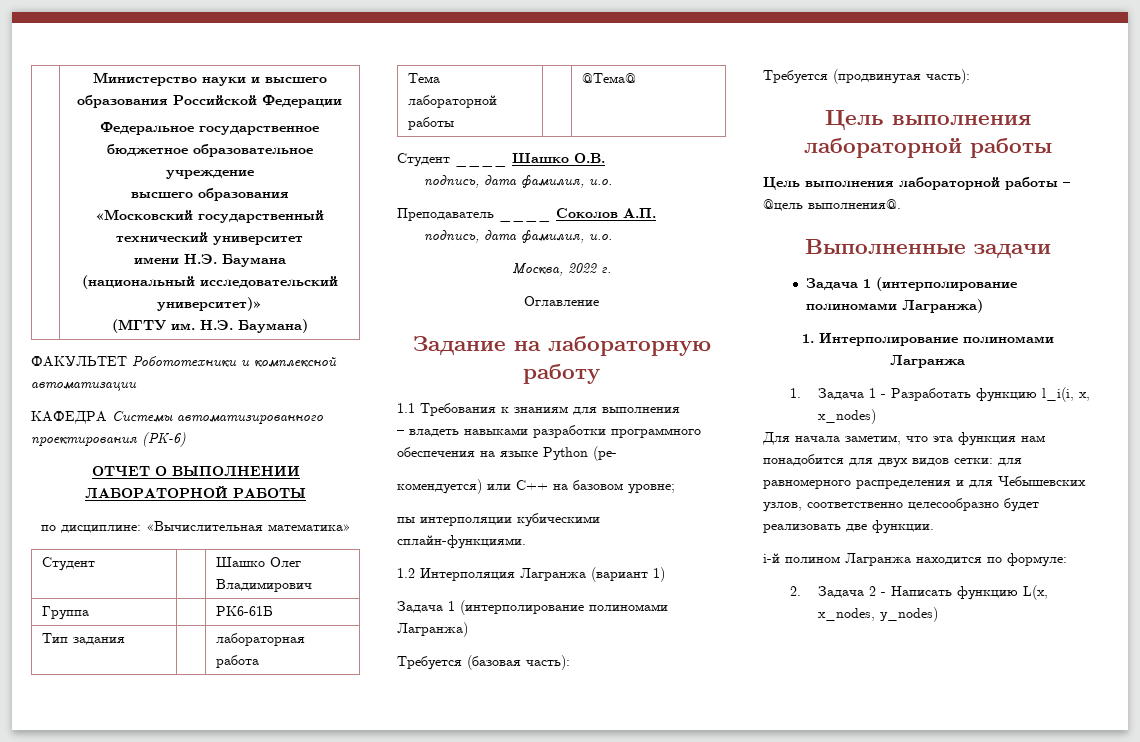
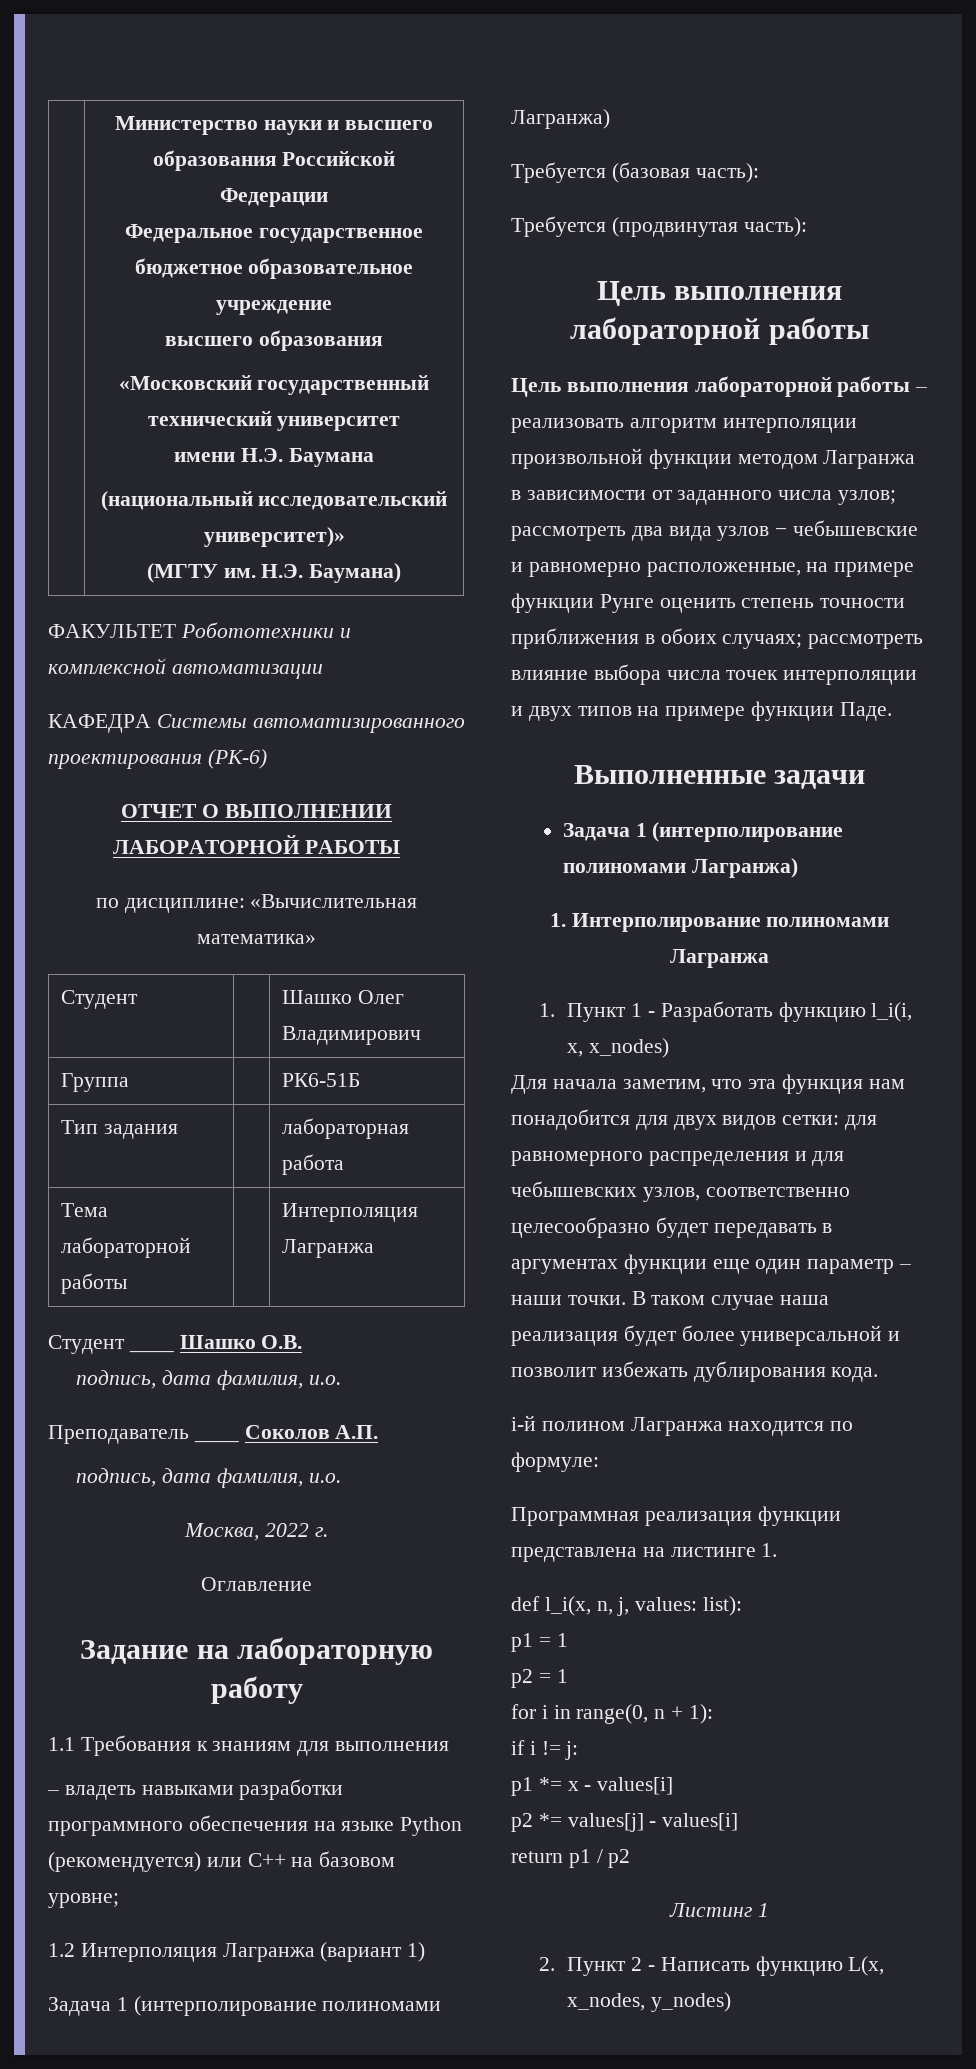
- Группа | | РК6-61Б
+ Группа | | РК6-51Б
- Тема лабораторной работы | | @Тема@
+ Тема лабораторной работы | | Интерполяция Лагранжа
- – владеть навыками разработки программного обеспечения на языке Python (ре-
- комендуется) или С++ на базовом уровне;
+ – владеть навыками разработки программного обеспечения на языке Python (рекомендуется) или С++ на базовом уровне;
- пы интерполяции кубическими сплайн-функциями.
- Цель выполнения лабораторной работы – @цель выполнения@.
+ Цель выполнения лабораторной работы – реализовать алгоритм интерполяции произвольной функции методом Лагранжа в зависимости от заданного числа узлов; рассмотреть два вида узлов − чебышевские и равномерно расположенные, на примере функции Рунге оценить степень точности приближения в обоих случаях; рассмотреть влияние выбора числа точек интерполяции и двух типов на примере функции Паде.
- 1. Задача 1 - Разработать функцию l_i(i, x, x_nodes)
+ 1. Пункт 1 - Разработать функцию l_i(i, x, x_nodes)
- Для начала заметим, что эта функция нам понадобится для двух видов сетки: для равномерного распределения и для Чебышевских узлов, соответственно целесообразно будет реализовать две функции.
+ Для начала заметим, что эта функция нам понадобится для двух видов сетки: для равномерного распределения и для чебышевских узлов, соответственно целесообразно будет передавать в аргументах функции еще один параметр – наши точки. В таком случае наша реализация будет более универсальной и позволит избежать дублирования кода.
+ Программная реализация функции представлена на листинге 1.
+ def l_i(x, n, j, values: list):
+ p1 = 1
+ p2 = 1
+ for i in range(0, n + 1):
+ if i != j:
+ p1 *= x - values[i]
+ p2 *= values[j] - values[i]
+ return p1 / p2
+ Листинг 1
- 2. Задача 2 - Написать функцию L(x, x_nodes, y_nodes)
+ 2. Пункт 2 - Написать функцию L(x, x_nodes, y_nodes)

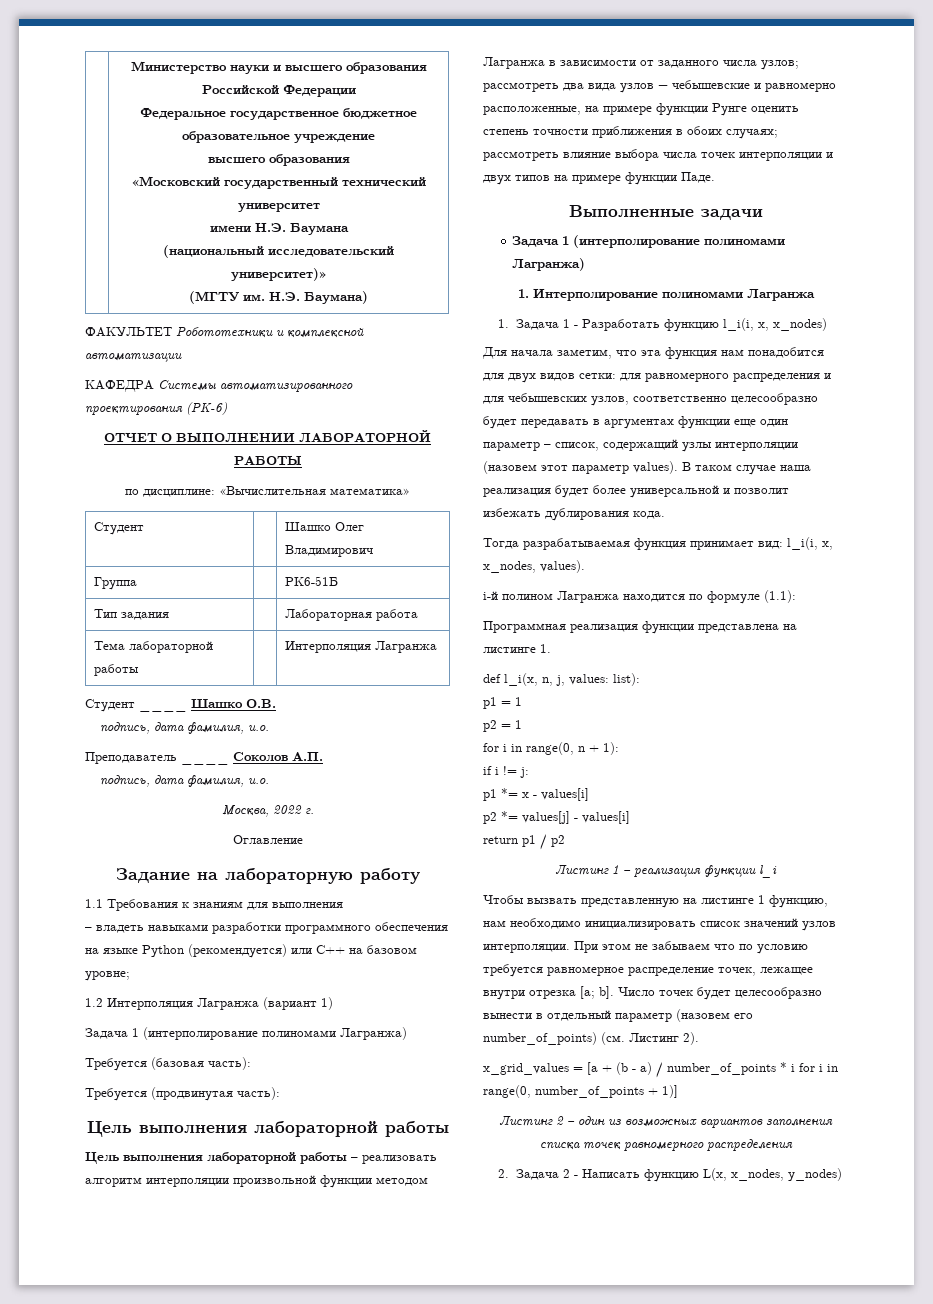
- Тип задания | | лабораторная работа
+ Тип задания | | Лабораторная работа
- 1. Пункт 1 - Разработать функцию l_i(i, x, x_nodes)
+ 1. Задача 1 - Разработать функцию l_i(i, x, x_nodes)
- Для начала заметим, что эта функция нам понадобится для двух видов сетки: для равномерного распределения и для чебышевских узлов, соответственно целесообразно будет передавать в аргументах функции еще один параметр – наши точки.
+ Для начала заметим, что эта функция нам понадобится для двух видов сетки: для равномерного распределения и для чебышевских узлов, соответственно целесообразно будет передавать в аргументах функции еще один параметр – список, содержащий узлы интерполяции (назовем этот параметр values).
+ Тогда разрабатываемая функция принимает вид: l_i(i, x, x_nodes, values).
- i-й полином Лагранжа находится по формуле:
+ i-й полином Лагранжа находится по формуле (1.1):
- Листинг 1
+ Листинг 1 – реализация функции l_i
+ Чтобы вызвать представленную на листинге 1 функцию, нам необходимо инициализировать список значений узлов интерполяции. При этом не забываем что по условию требуется равномерное распределение точек, лежащее внутри отрезка [a; b]. Число точек будет целесообразно вынести в отдельный параметр (назовем его number_of_points) (см. Листинг 2).
+ x_grid_values = [a + (b - a) / number_of_points * i for i in range(0, number_of_points + 1)]
+ Листинг 2 – один из возможных вариантов заполнения списка точек равномерного распределения
- 2. Пункт 2 - Написать функцию L(x, x_nodes, y_nodes)
+ 2. Задача 2 - Написать функцию L(x, x_nodes, y_nodes)

